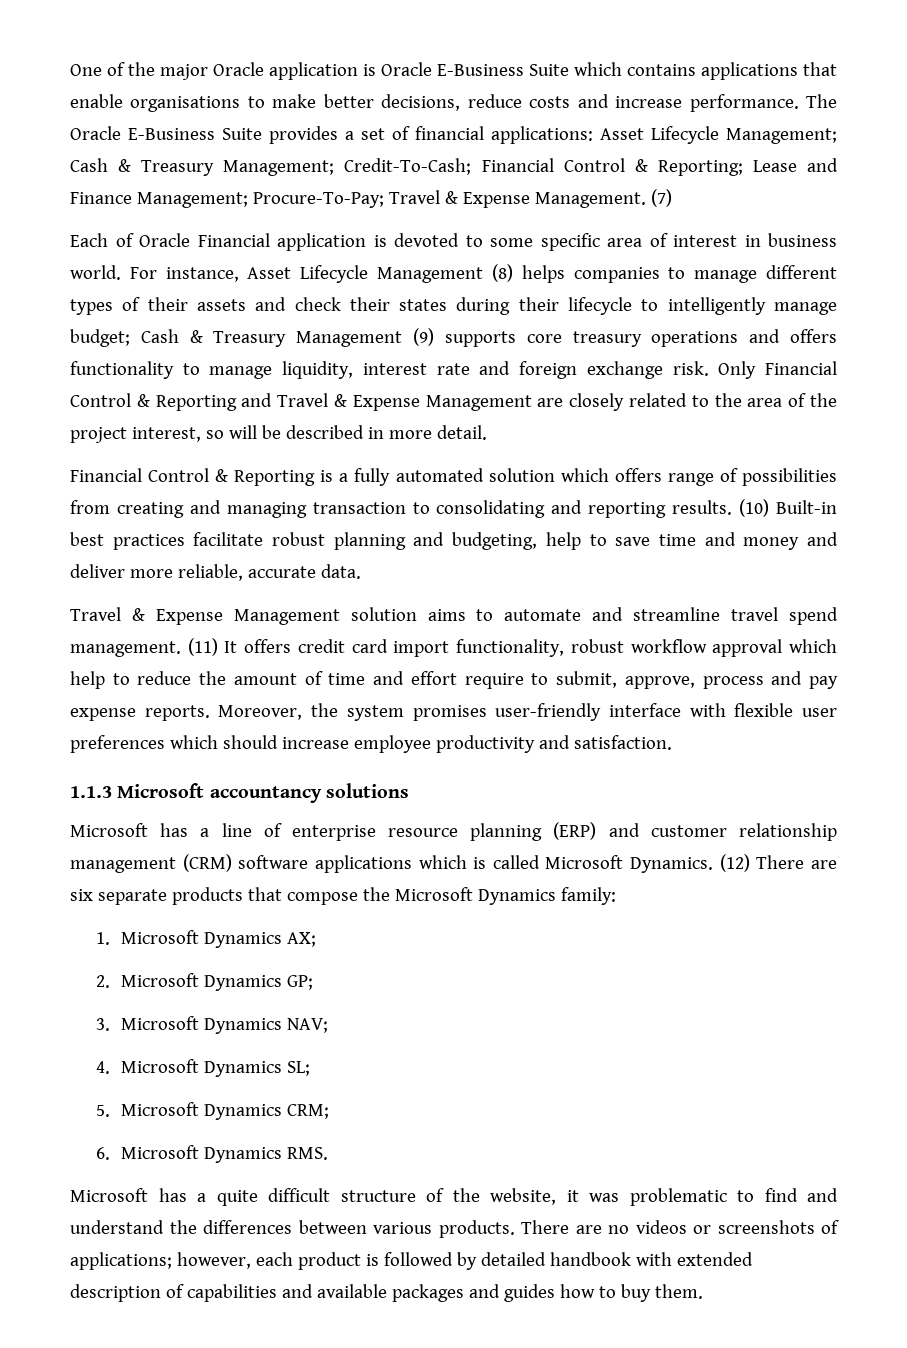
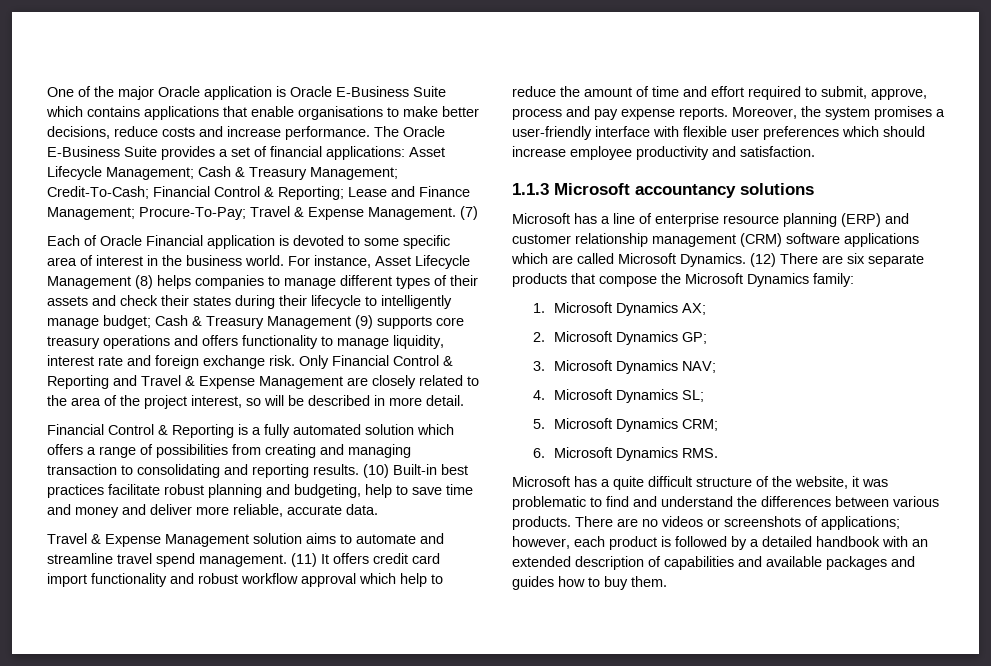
- Each of Oracle Financial application is devoted to some specific area of interest in business world.
+ Each of Oracle Financial application is devoted to some specific area of interest in the business world.
- Financial Control & Reporting is a fully automated solution which offers range of possibilities from creating and managing transaction to consolidating and reporting results.
+ Financial Control & Reporting is a fully automated solution which offers a range of possibilities from creating and managing transaction to consolidating and reporting results.
- (11) It offers credit card import functionality, robust workflow approval which help to reduce the amount of time and effort require to submit, approve, process and pay expense reports.
+ (11) It offers credit card import functionality and robust workflow approval which help to reduce the amount of time and effort required to submit, approve, process and pay expense reports.
- Moreover, the system promises user-friendly interface with flexible user preferences which should increase employee productivity and satisfaction.
+ Moreover, the system promises a user-friendly interface with flexible user preferences which should increase employee productivity and satisfaction.
- Microsoft has a line of enterprise resource planning (ERP) and customer relationship management (CRM) software applications which is called Microsoft Dynamics.
+ Microsoft has a line of enterprise resource planning (ERP) and customer relationship management (CRM) software applications which are called Microsoft Dynamics.
- There are no videos or screenshots of applications; however, each product is followed by detailed handbook with extended description of capabilities and available packages and guides how to buy them.
+ There are no videos or screenshots of applications; however, each product is followed by a detailed handbook with an extended description of capabilities and available packages and guides how to buy them.

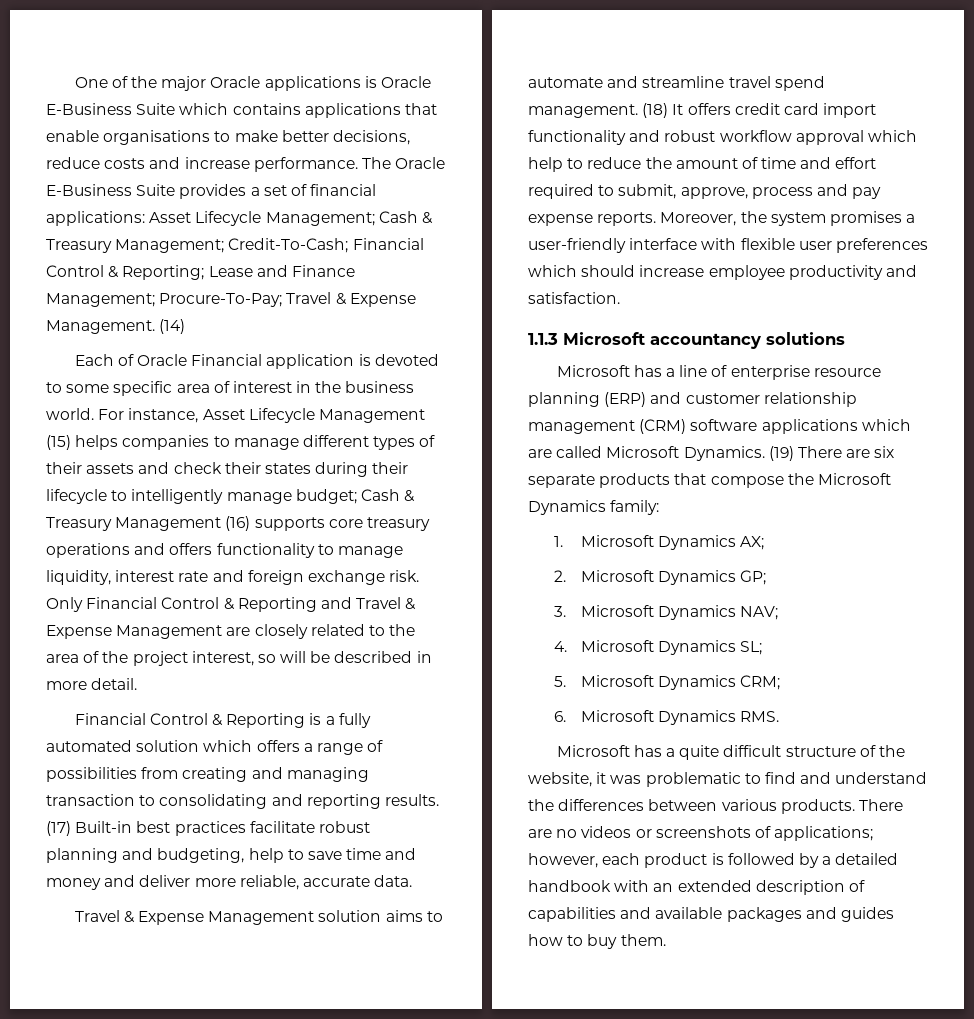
- One of the major Oracle application is Oracle E-Business Suite which contains applications that enable organisations to make better decisions, reduce costs and increase performance.
+ One of the major Oracle applications is Oracle E-Business Suite which contains applications that enable organisations to make better decisions, reduce costs and increase performance.
- (7)
+ (14)
- For instance, Asset Lifecycle Management (8) helps companies to manage different types of their assets and check their states during their lifecycle to intelligently manage budget; Cash & Treasury Management (9) supports core treasury operations and offers functionality to manage liquidity, interest rate and foreign exchange risk.
+ For instance, Asset Lifecycle Management (15) helps companies to manage different types of their assets and check their states during their lifecycle to intelligently manage budget; Cash & Treasury Management (16) supports core treasury operations and offers functionality to manage liquidity, interest rate and foreign exchange risk.
- (10) Built-in best practices facilitate robust planning and budgeting, help to save time and money and deliver more reliable, accurate data.
+ (17) Built-in best practices facilitate robust planning and budgeting, help to save time and money and deliver more reliable, accurate data.
- (11) It offers credit card import functionality and robust workflow approval which help to reduce the amount of time and effort required to submit, approve, process and pay expense reports.
+ (18) It offers credit card import functionality and robust workflow approval which help to reduce the amount of time and effort required to submit, approve, process and pay expense reports.
- (12) There are six separate products that compose the Microsoft Dynamics family:
+ (19) There are six separate products that compose the Microsoft Dynamics family:

